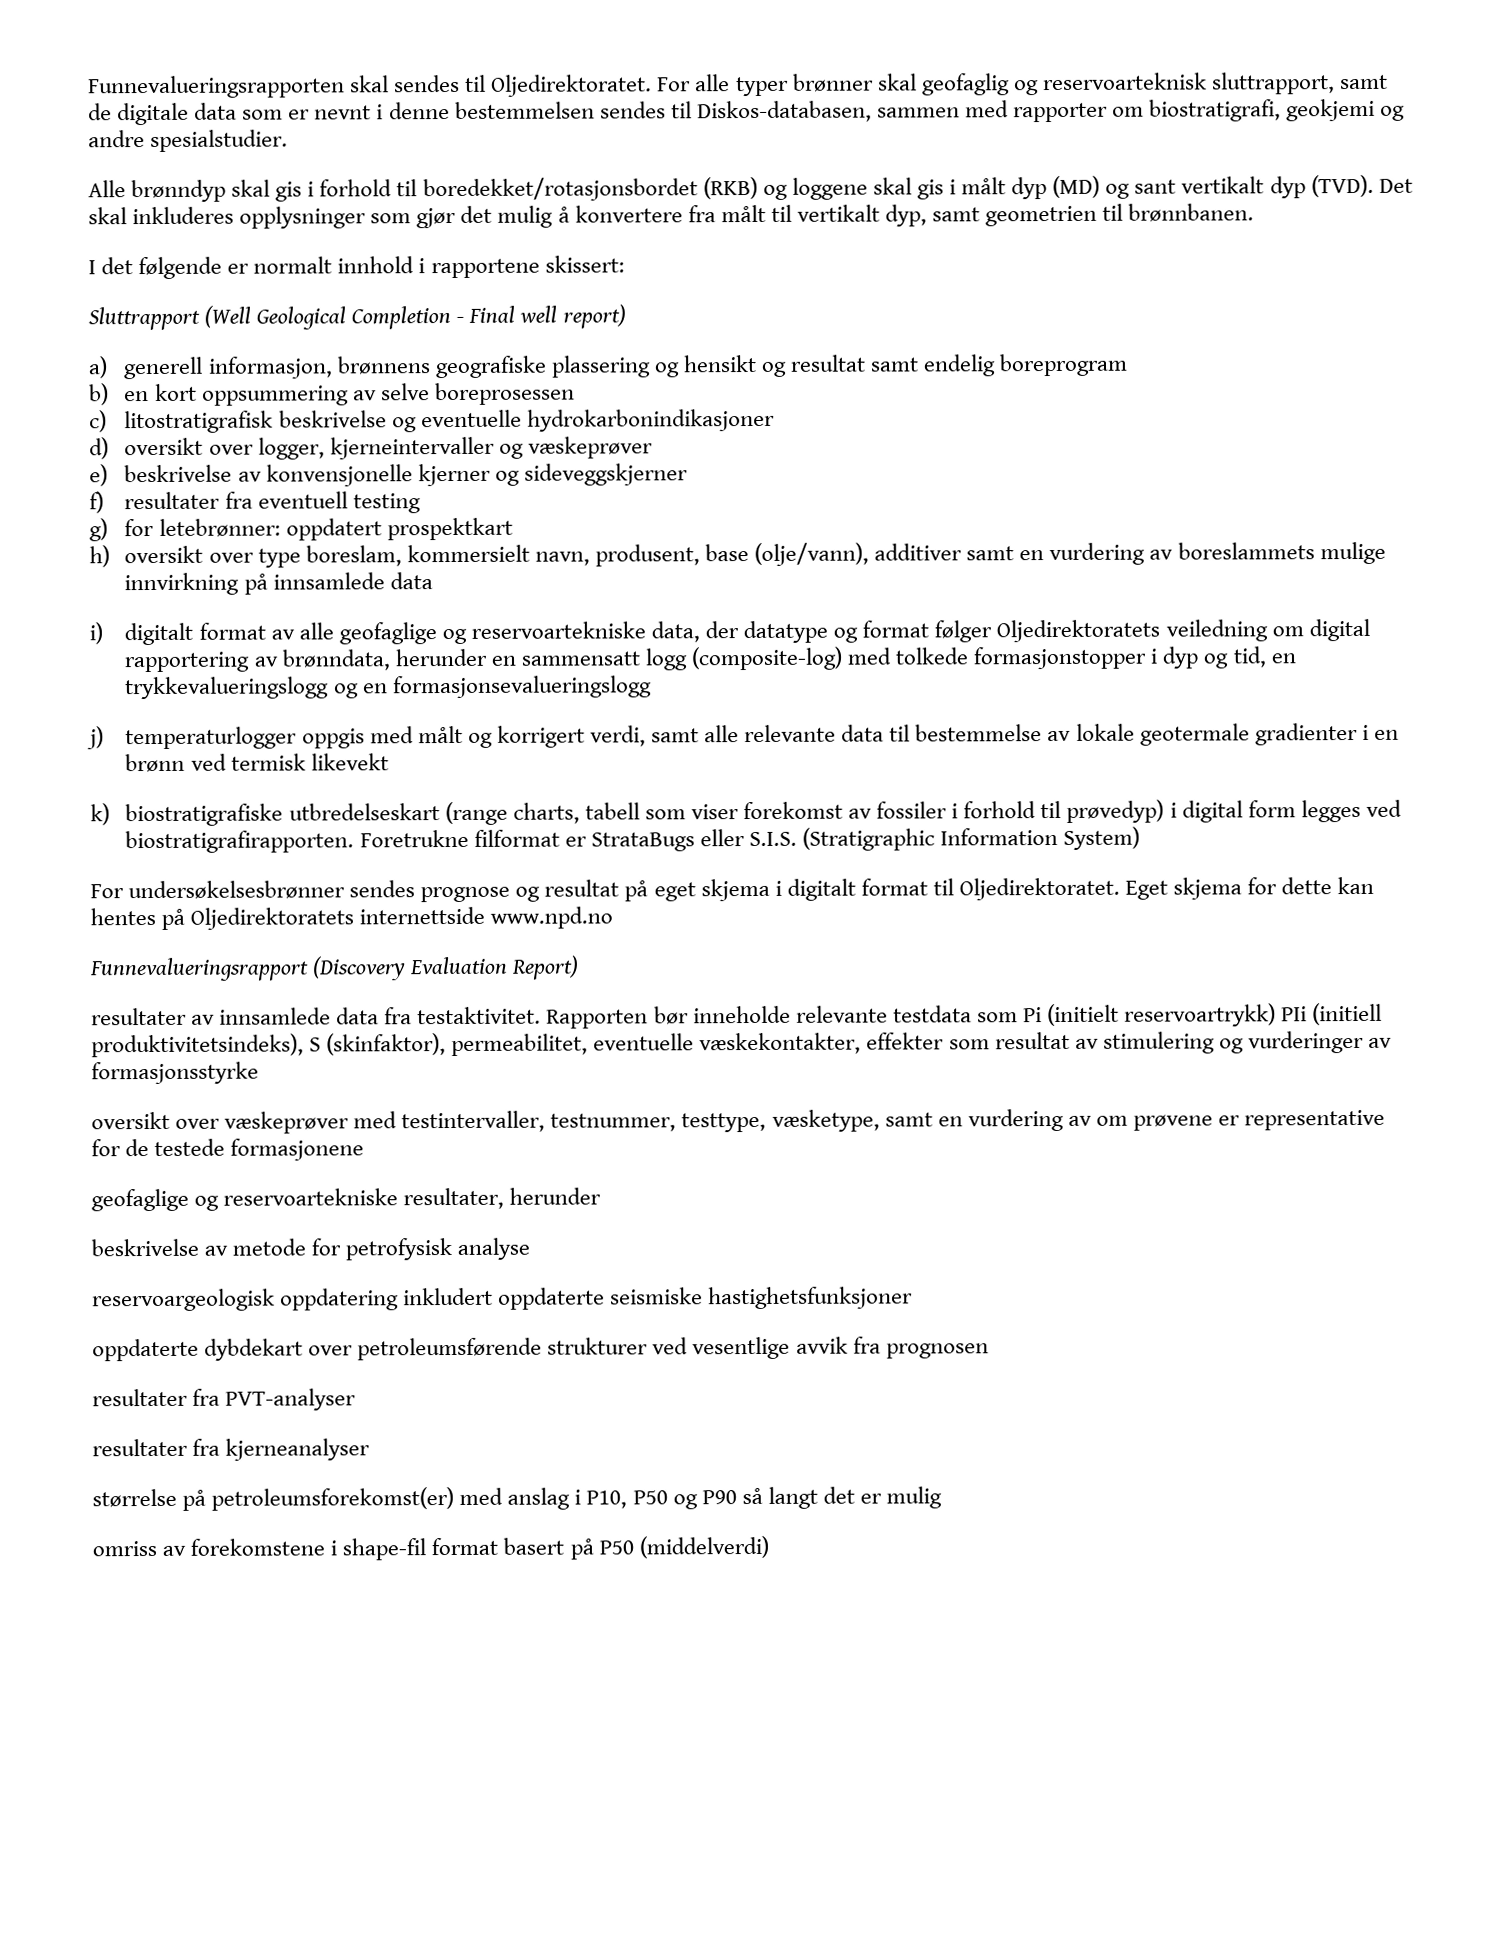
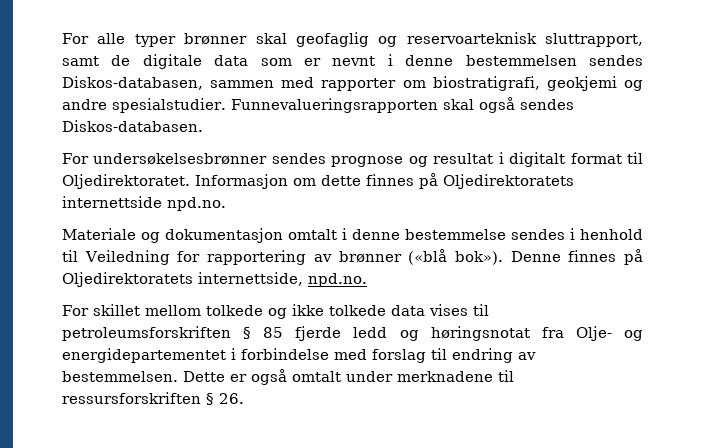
- Funnevalueringsrapporten skal sendes til Oljedirektoratet. For alle typer brønner skal geofaglig og reservoarteknisk sluttrapport, samt de digitale data som er nevnt i denne bestemmelsen sendes til Diskos-databasen, sammen med rapporter om biostratigrafi, geokjemi og andre spesialstudier.
- Alle brønndyp skal gis i forhold til boredekket/rotasjonsbordet (RKB) og loggene skal gis i målt dyp (MD) og sant vertikalt dyp (TVD). Det skal inkluderes opplysninger som gjør det mulig å konvertere fra målt til vertikalt dyp, samt geometrien til brønnbanen.
- I det følgende er normalt innhold i rapportene skissert:
- Sluttrapport (Well Geological Completion - Final well report)
- a) generell informasjon, brønnens geografiske plassering og hensikt og resultat samt endelig boreprogram
- b) en kort oppsummering av selve boreprosessen
- c) litostratigrafisk beskrivelse og eventuelle hydrokarbonindikasjoner
- d) oversikt over logger, kjerneintervaller og væskeprøver
- e) beskrivelse av konvensjonelle kjerner og sideveggskjerner
- f) resultater fra eventuell testing
- g) for letebrønner: oppdatert prospektkart
- h) oversikt over type boreslam, kommersielt navn, produsent, base (olje/vann), additiver samt en vurdering av boreslammets mulige innvirkning på innsamlede data
- i) digitalt format av alle geofaglige og reservoartekniske data, der datatype og format følger Oljedirektoratets veiledning om digital rapportering av brønndata, herunder en sammensatt logg (composite-log) med tolkede formasjonstopper i dyp og tid, en trykkevalueringslogg og en formasjonsevalueringslogg
- j) temperaturlogger oppgis med målt og korrigert verdi, samt alle relevante data til bestemmelse av lokale geotermale gradienter i en brønn ved termisk likevekt
- k) biostratigrafiske utbredelseskart (range charts, tabell som viser forekomst av fossiler i forhold til prøvedyp) i digital form legges ved biostratigrafirapporten. Foretrukne filformat er StrataBugs eller S.I.S. (Stratigraphic Information System)
+ For alle typer brønner skal geofaglig og reservoarteknisk sluttrapport, samt de digitale data som er nevnt i denne bestemmelsen sendes Diskos-databasen, sammen med rapporter om biostratigrafi, geokjemi og andre spesialstudier. Funnevalueringsrapporten skal også sendes Diskos-databasen.
- For undersøkelsesbrønner sendes prognose og resultat på eget skjema i digitalt format til Oljedirektoratet.
+ For undersøkelsesbrønner sendes prognose og resultat i digitalt format til Oljedirektoratet.
- Eget skjema for dette kan hentes på Oljedirektoratets internettside www.npd.no
- Funnevalueringsrapport (Discovery Evaluation Report)
- resultater av innsamlede data fra testaktivitet. Rapporten bør inneholde relevante testdata som Pi (initielt reservoartrykk) PIi (initiell produktivitetsindeks), S (skinfaktor), permeabilitet, eventuelle væskekontakter, effekter som resultat av stimulering og vurderinger av formasjonsstyrke
- oversikt over væskeprøver med testintervaller, testnummer, testtype, væsketype, samt en vurdering av om prøvene er representative for de testede formasjonene
- geofaglige og reservoartekniske resultater, herunder
- beskrivelse av metode for petrofysisk analyse
- reservoargeologisk oppdatering inkludert oppdaterte seismiske hastighetsfunksjoner
- oppdaterte dybdekart over petroleumsførende strukturer ved vesentlige avvik fra prognosen
- resultater fra PVT-analyser
- resultater fra kjerneanalyser
- størrelse på petroleumsforekomst(er) med anslag i P10, P50 og P90 så langt det er mulig
- omriss av forekomstene i shape-fil format basert på P50 (middelverdi)
+ Informasjon om dette finnes på Oljedirektoratets internettside npd.no.
+ Materiale og dokumentasjon omtalt i denne bestemmelse sendes i henhold til Veiledning for rapportering av brønner («blå bok»). Denne finnes på Oljedirektoratets internettside, npd.no.
+ For skillet mellom tolkede og ikke tolkede data vises til petroleumsforskriften § 85 fjerde ledd og høringsnotat fra Olje- og energidepartementet i forbindelse med forslag til endring av bestemmelsen. Dette er også omtalt under merknadene til ressursforskriften § 26.

